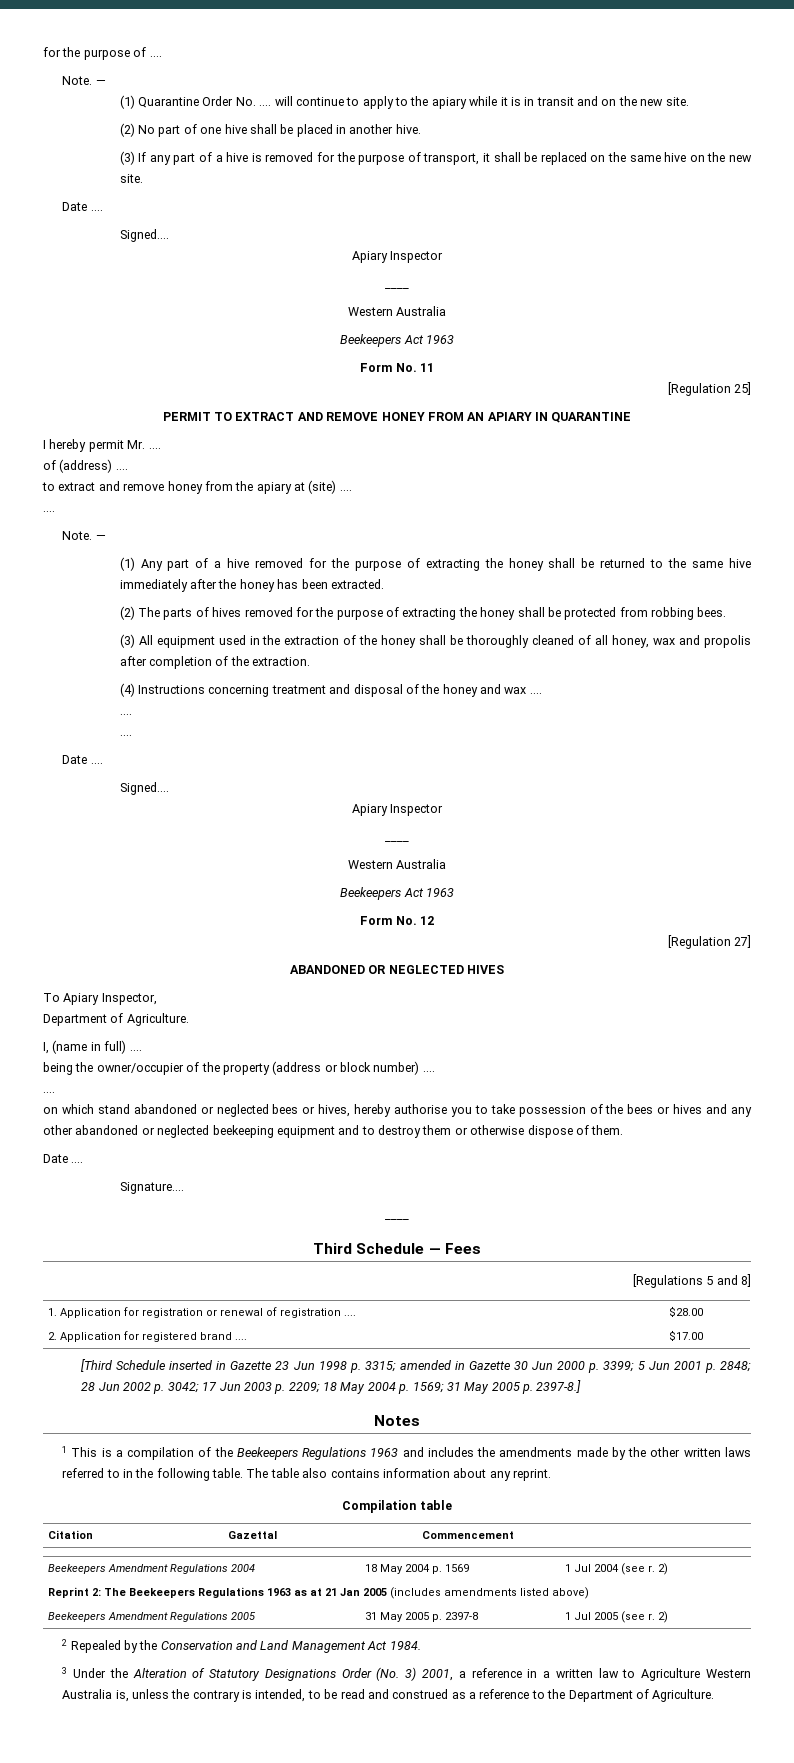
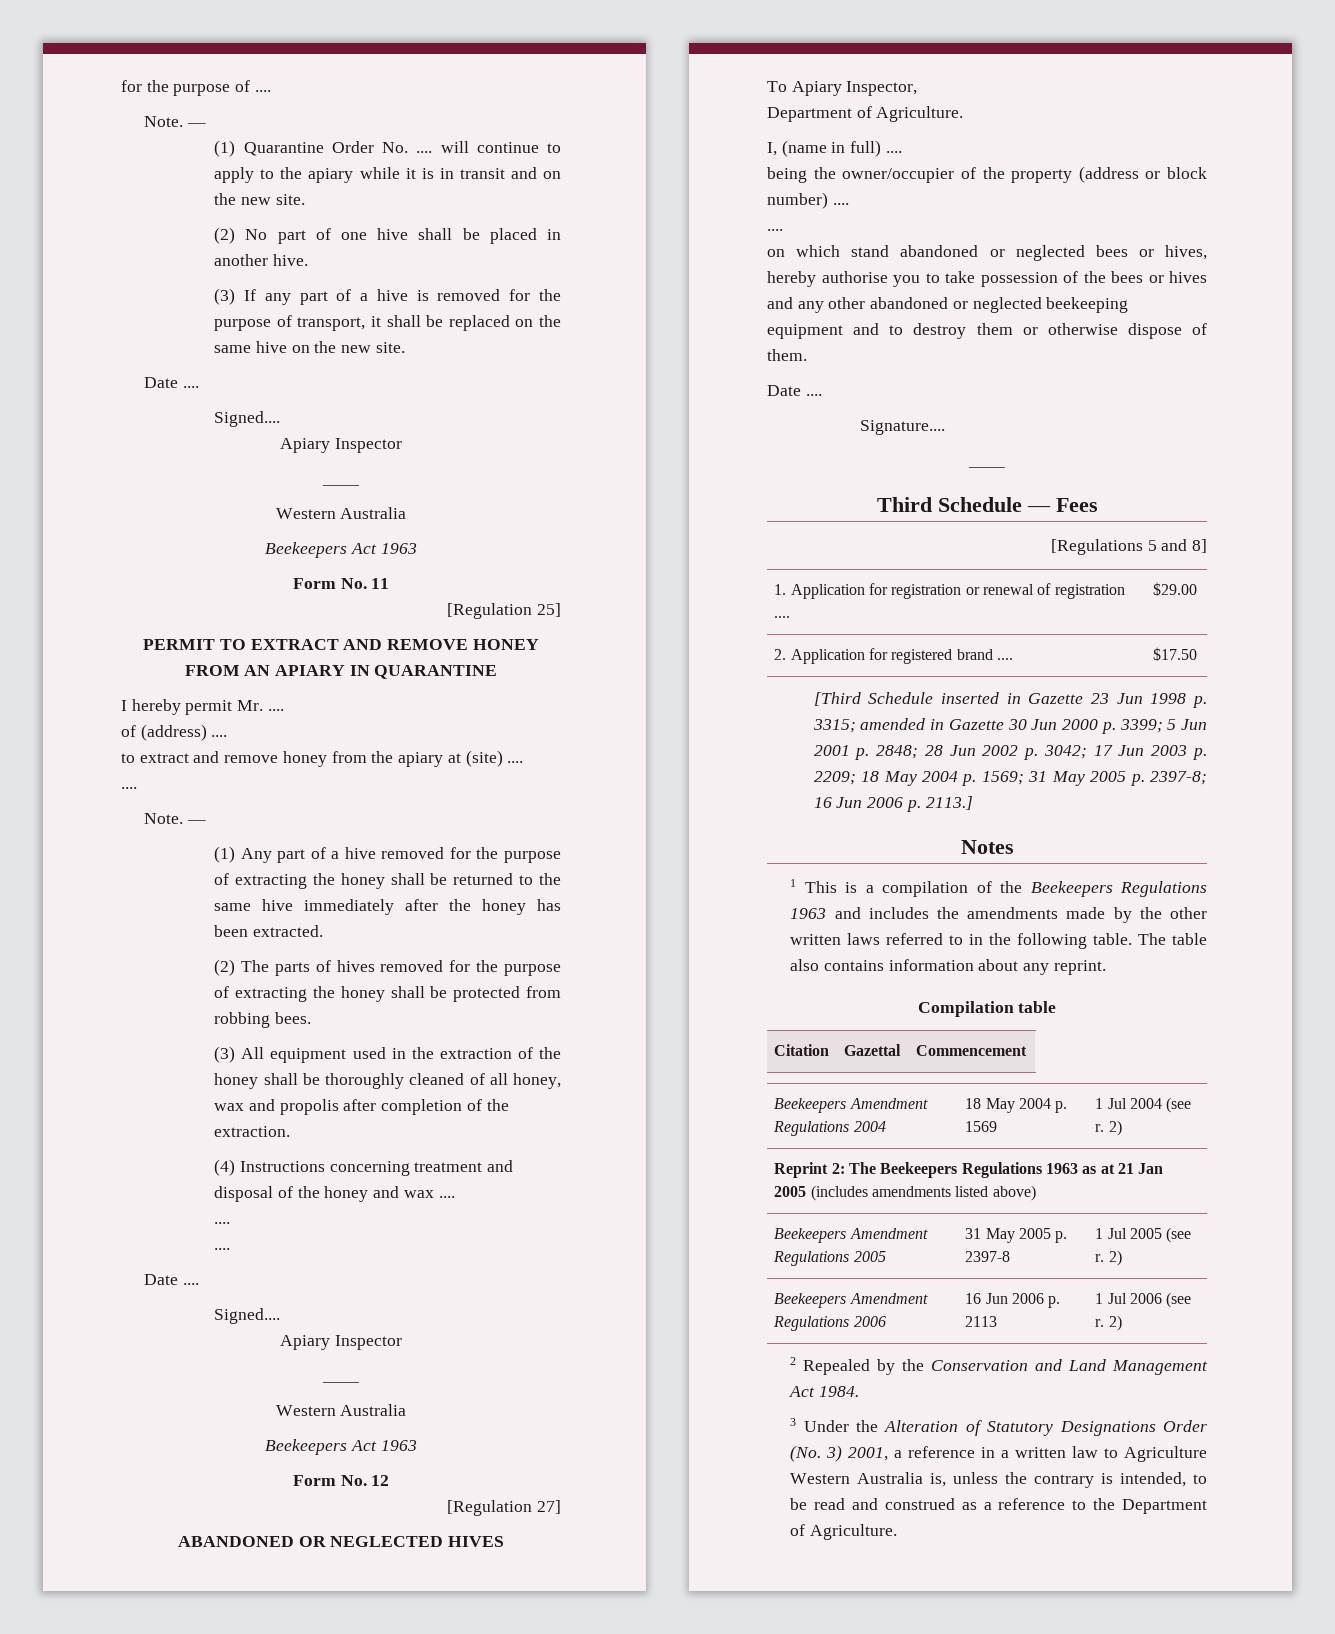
- 1. Application for registration or renewal of registration .... | $28.00
+ 1. Application for registration or renewal of registration .... | $29.00
- 2. Application for registered brand .... | $17.00
+ 2. Application for registered brand .... | $17.50
- [Third Schedule inserted in Gazette 23 Jun 1998 p. 3315; amended in Gazette 30 Jun 2000 p. 3399; 5 Jun 2001 p. 2848; 28 Jun 2002 p. 3042; 17 Jun 2003 p. 2209; 18 May 2004 p. 1569; 31 May 2005 p. 2397-8.]
+ [Third Schedule inserted in Gazette 23 Jun 1998 p. 3315; amended in Gazette 30 Jun 2000 p. 3399; 5 Jun 2001 p. 2848; 28 Jun 2002 p. 3042; 17 Jun 2003 p. 2209; 18 May 2004 p. 1569; 31 May 2005 p. 2397-8; 16 Jun 2006 p. 2113.]
+ Beekeepers Amendment Regulations 2006 | 16 Jun 2006 p. 2113 | 1 Jul 2006 (see r. 2)

